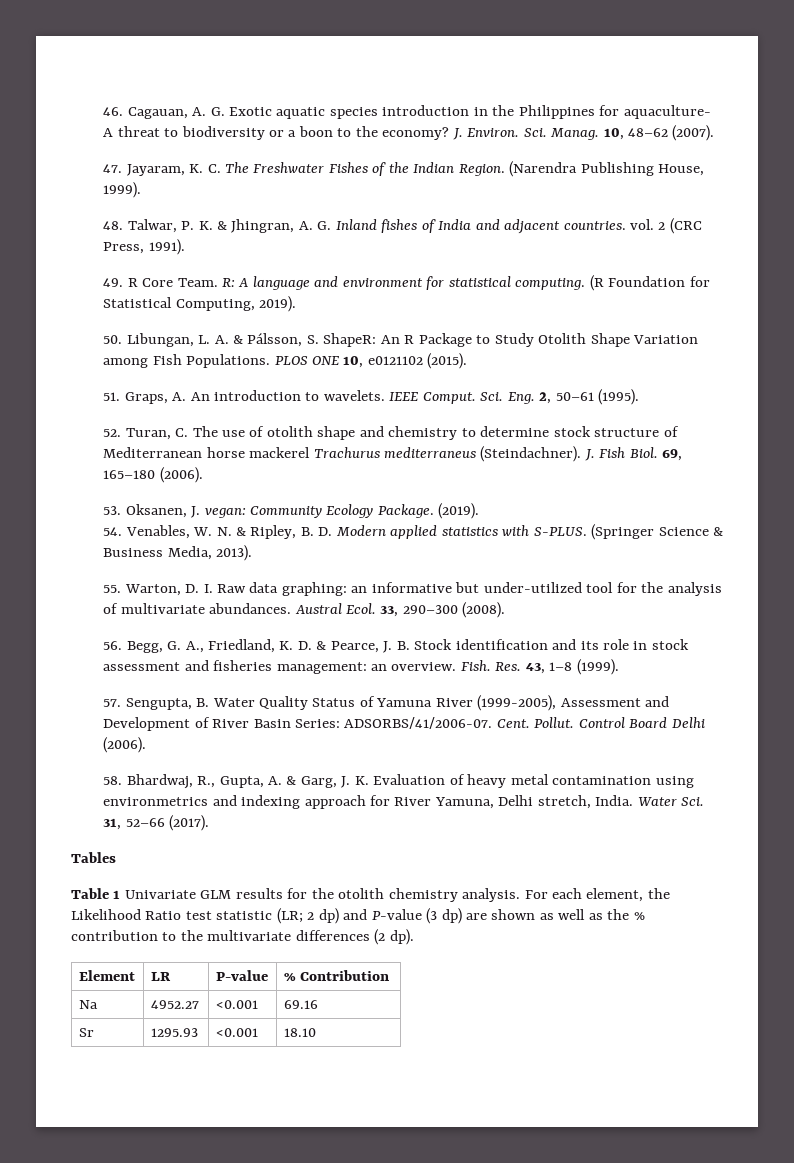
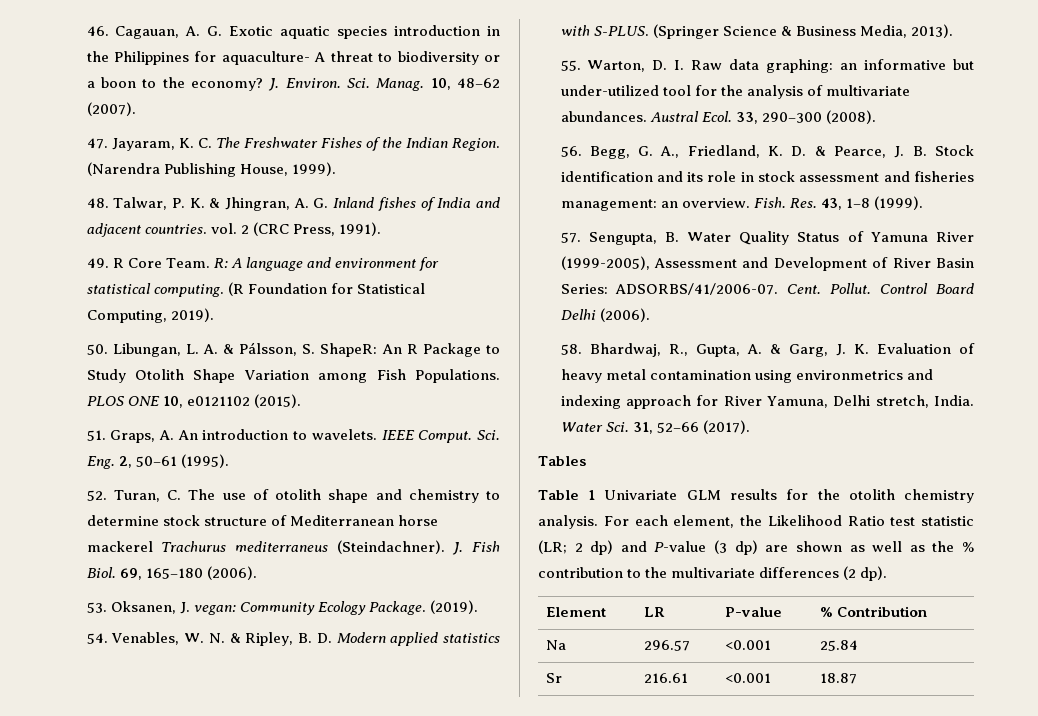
- Na | 4952.27 | <0.001 | 69.16
+ Na | 296.57 | <0.001 | 25.84
- Sr | 1295.93 | <0.001 | 18.10
+ Sr | 216.61 | <0.001 | 18.87

